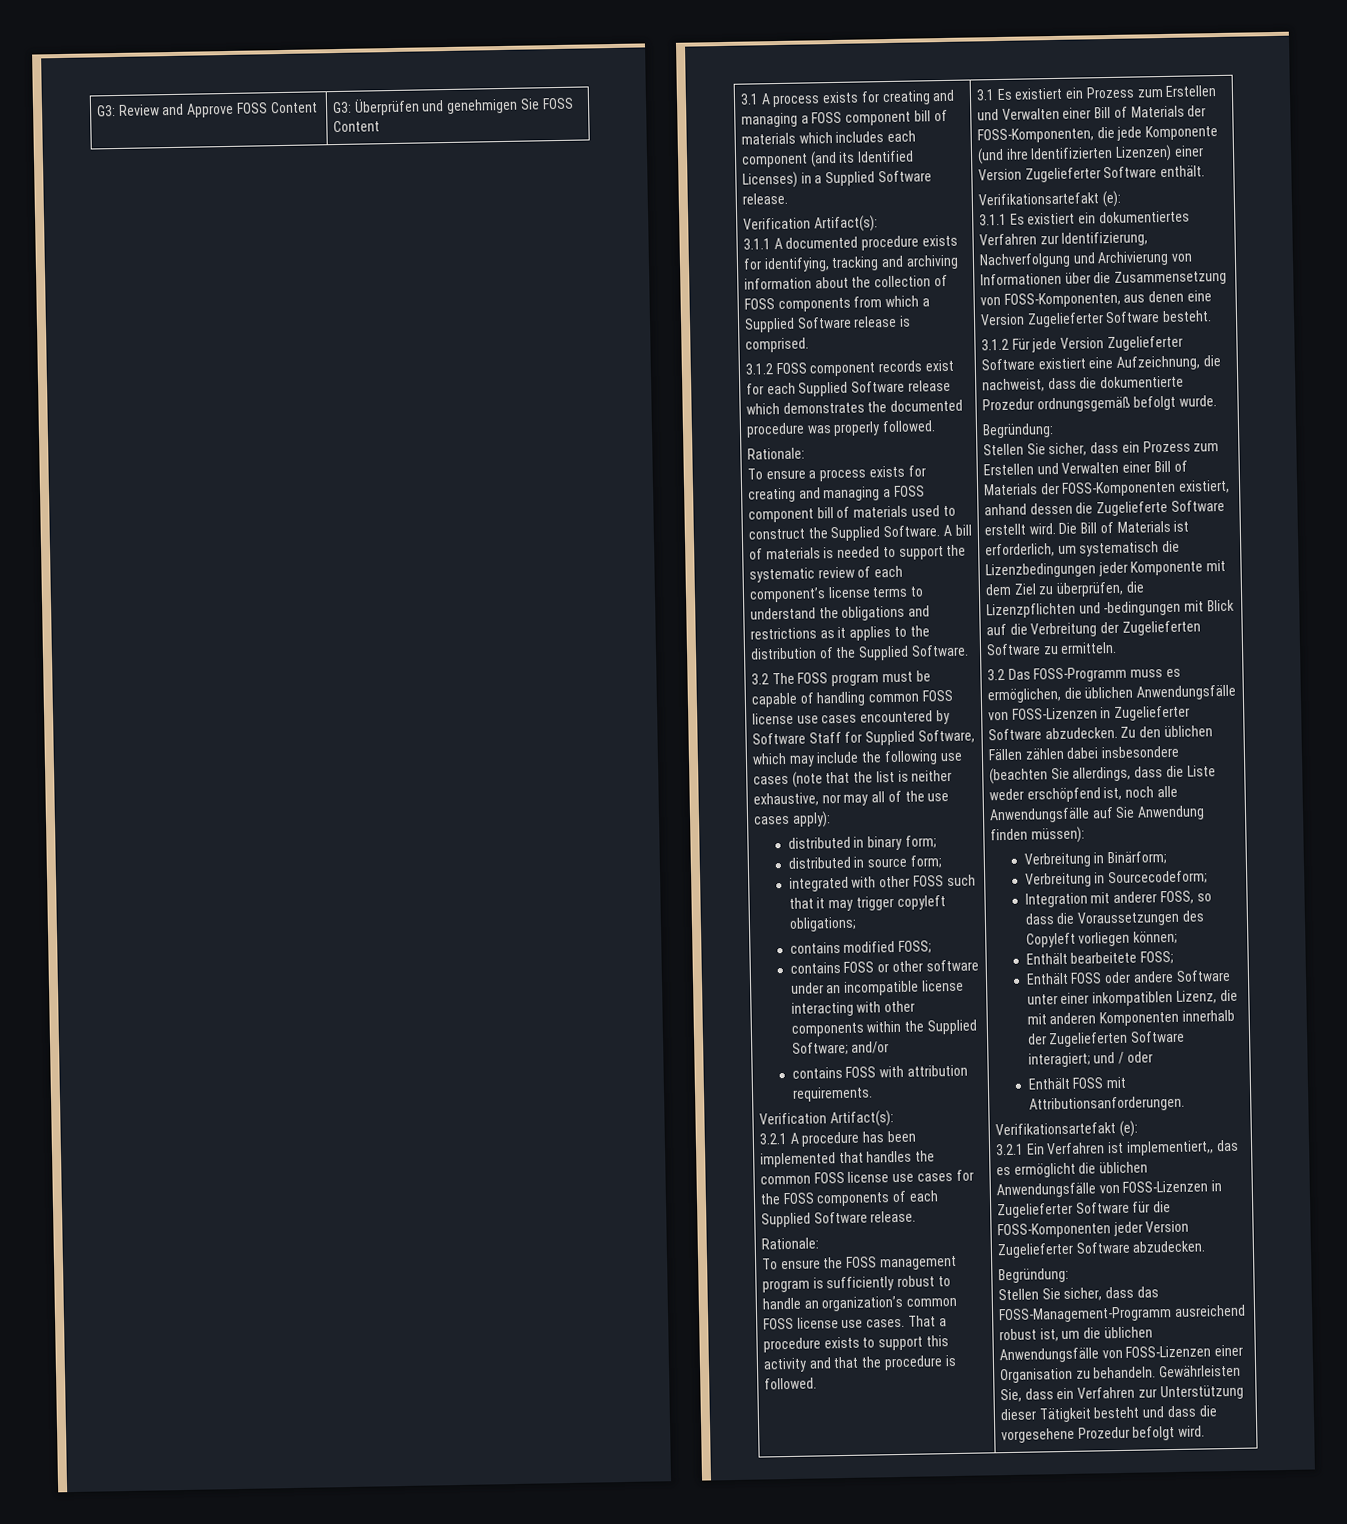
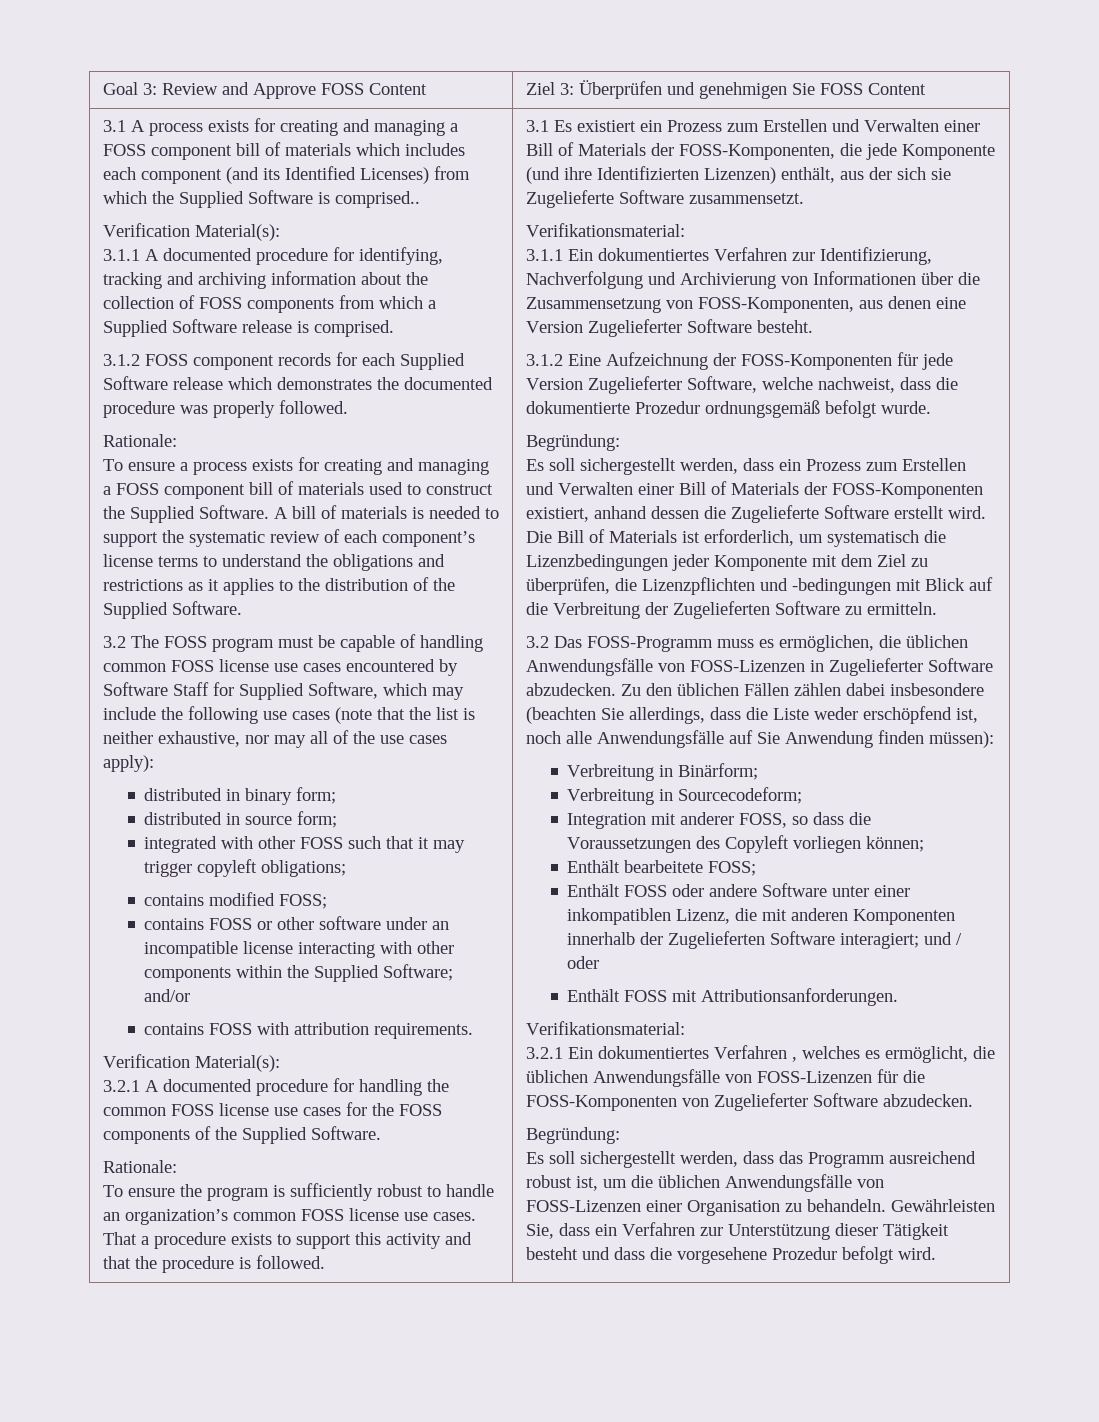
- G3: Review and Approve FOSS Content | G3: Überprüfen und genehmigen Sie FOSS Content
+ Goal 3: Review and Approve FOSS Content | Ziel 3: Überprüfen und genehmigen Sie FOSS Content
- 3.1 A process exists for creating and managing a FOSS component bill of materials which includes each component (and its Identified Licenses) in a Supplied Software release.
- Verification Artifact(s):
+ 3.1 A process exists for creating and managing a FOSS component bill of materials which includes each component (and its Identified Licenses) from which the Supplied Software is comprised..
+ Verification Material(s):
- 3.1.1 A documented procedure exists for identifying, tracking and archiving information about the collection of FOSS components from which a Supplied Software release is comprised.
+ 3.1.1 A documented procedure for identifying, tracking and archiving information about the collection of FOSS components from which a Supplied Software release is comprised.
- 3.1.2 FOSS component records exist for each Supplied Software release which demonstrates the documented procedure was properly followed.
+ 3.1.2 FOSS component records for each Supplied Software release which demonstrates the documented procedure was properly followed.
  contains FOSS with attribution requirements.
- Verification Artifact(s):
+ Verification Material(s):
- 3.2.1 A procedure has been implemented that handles the common FOSS license use cases for the FOSS components of each Supplied Software release.
+ 3.2.1 A documented procedure for handling the common FOSS license use cases for the FOSS components of the Supplied Software.
- To ensure the FOSS management program is sufficiently robust to handle an organization’s common FOSS license use cases.
+ To ensure the program is sufficiently robust to handle an organization’s common FOSS license use cases.
- 3.1 Es existiert ein Prozess zum Erstellen und Verwalten einer Bill of Materials der FOSS-Komponenten, die jede Komponente (und ihre Identifizierten Lizenzen) einer Version Zugelieferter Software enthält.
- Verifikationsartefakt (e):
- 3.1.1 Es existiert ein dokumentiertes Verfahren zur Identifizierung, Nachverfolgung und Archivierung von Informationen über die Zusammensetzung von FOSS-Komponenten, aus denen eine Version Zugelieferter Software besteht.
+ 3.1 Es existiert ein Prozess zum Erstellen und Verwalten einer Bill of Materials der FOSS-Komponenten, die jede Komponente (und ihre Identifizierten Lizenzen) enthält, aus der sich sie Zugelieferte Software zusammensetzt.
+ Verifikationsmaterial:
+ 3.1.1 Ein dokumentiertes Verfahren zur Identifizierung, Nachverfolgung und Archivierung von Informationen über die Zusammensetzung von FOSS-Komponenten, aus denen eine Version Zugelieferter Software besteht.
- 3.1.2 Für jede Version Zugelieferter Software existiert eine Aufzeichnung, die nachweist, dass die dokumentierte Prozedur ordnungsgemäß befolgt wurde.
+ 3.1.2 Eine Aufzeichnung der FOSS-Komponenten für jede Version Zugelieferter Software, welche nachweist, dass die dokumentierte Prozedur ordnungsgemäß befolgt wurde.
- Stellen Sie sicher, dass ein Prozess zum Erstellen und Verwalten einer Bill of Materials der FOSS-Komponenten existiert, anhand dessen die Zugelieferte Software erstellt wird.
+ Es soll sichergestellt werden, dass ein Prozess zum Erstellen und Verwalten einer Bill of Materials der FOSS-Komponenten existiert, anhand dessen die Zugelieferte Software erstellt wird.
  Enthält FOSS mit Attributionsanforderungen.
- Verifikationsartefakt (e):
+ Verifikationsmaterial:
- 3.2.1 Ein Verfahren ist implementiert,, das es ermöglicht die üblichen Anwendungsfälle von FOSS-Lizenzen in Zugelieferter Software für die FOSS-Komponenten jeder Version Zugelieferter Software abzudecken.
+ 3.2.1 Ein dokumentiertes Verfahren , welches es ermöglicht, die üblichen Anwendungsfälle von FOSS-Lizenzen für die FOSS-Komponenten von Zugelieferter Software abzudecken.
- Stellen Sie sicher, dass das FOSS-Management-Programm ausreichend robust ist, um die üblichen Anwendungsfälle von FOSS-Lizenzen einer Organisation zu behandeln.
+ Es soll sichergestellt werden, dass das Programm ausreichend robust ist, um die üblichen Anwendungsfälle von FOSS-Lizenzen einer Organisation zu behandeln.

